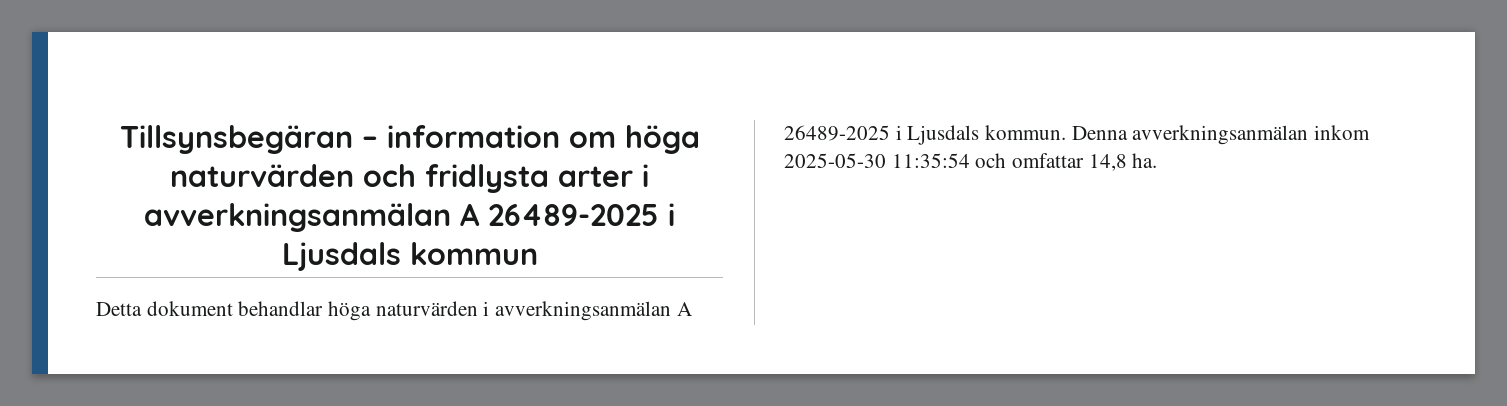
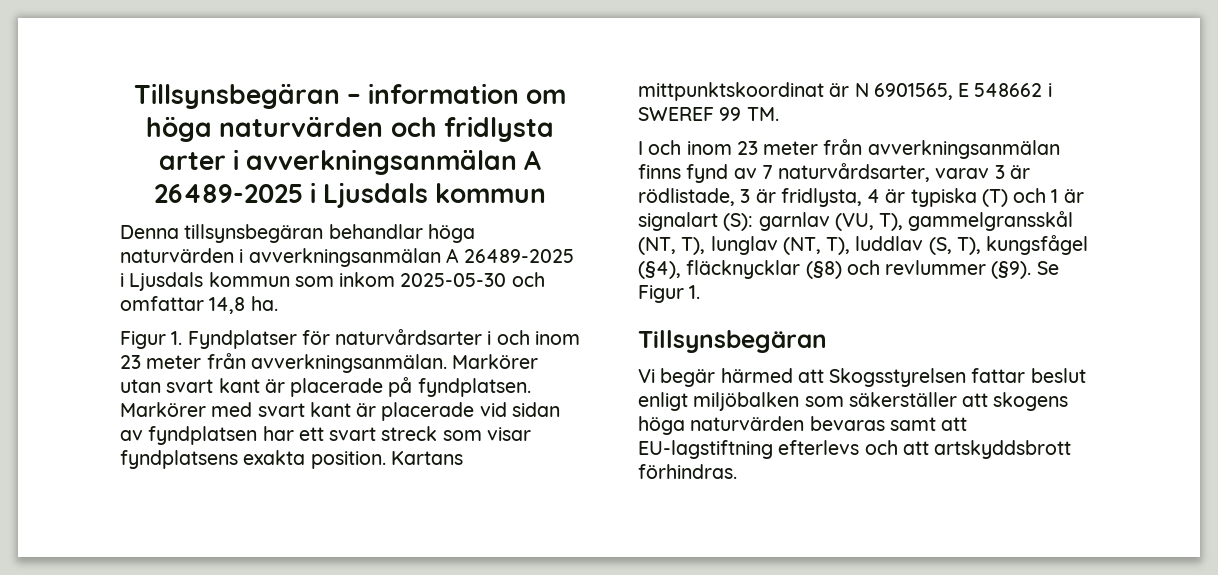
- Detta dokument behandlar höga naturvärden i avverkningsanmälan A 26489-2025 i Ljusdals kommun. Denna avverkningsanmälan inkom 2025-05-30 11:35:54 och omfattar 14,8 ha.
+ Denna tillsynsbegäran behandlar höga naturvärden i avverkningsanmälan A 26489-2025 i Ljusdals kommun som inkom 2025-05-30 och omfattar 14,8 ha.
+ Figur 1. Fyndplatser för naturvårdsarter i och inom 23 meter från avverkningsanmälan. Markörer utan svart kant är placerade på fyndplatsen. Markörer med svart kant är placerade vid sidan av fyndplatsen har ett svart streck som visar fyndplatsens exakta position. Kartans mittpunktskoordinat är N 6901565, E 548662 i SWEREF 99 TM.
+ I och inom 23 meter från avverkningsanmälan finns fynd av 7 naturvårdsarter, varav 3 är rödlistade, 3 är fridlysta, 4 är typiska (T) och 1 är signalart (S): garnlav (VU, T), gammelgransskål (NT, T), lunglav (NT, T), luddlav (S, T), kungsfågel (§4), fläcknycklar (§8) och revlummer (§9). Se Figur 1.
+ Tillsynsbegäran
+ Vi begär härmed att Skogsstyrelsen fattar beslut enligt miljöbalken som säkerställer att skogens höga naturvärden bevaras samt att EU-lagstiftning efterlevs och att artskyddsbrott förhindras.

